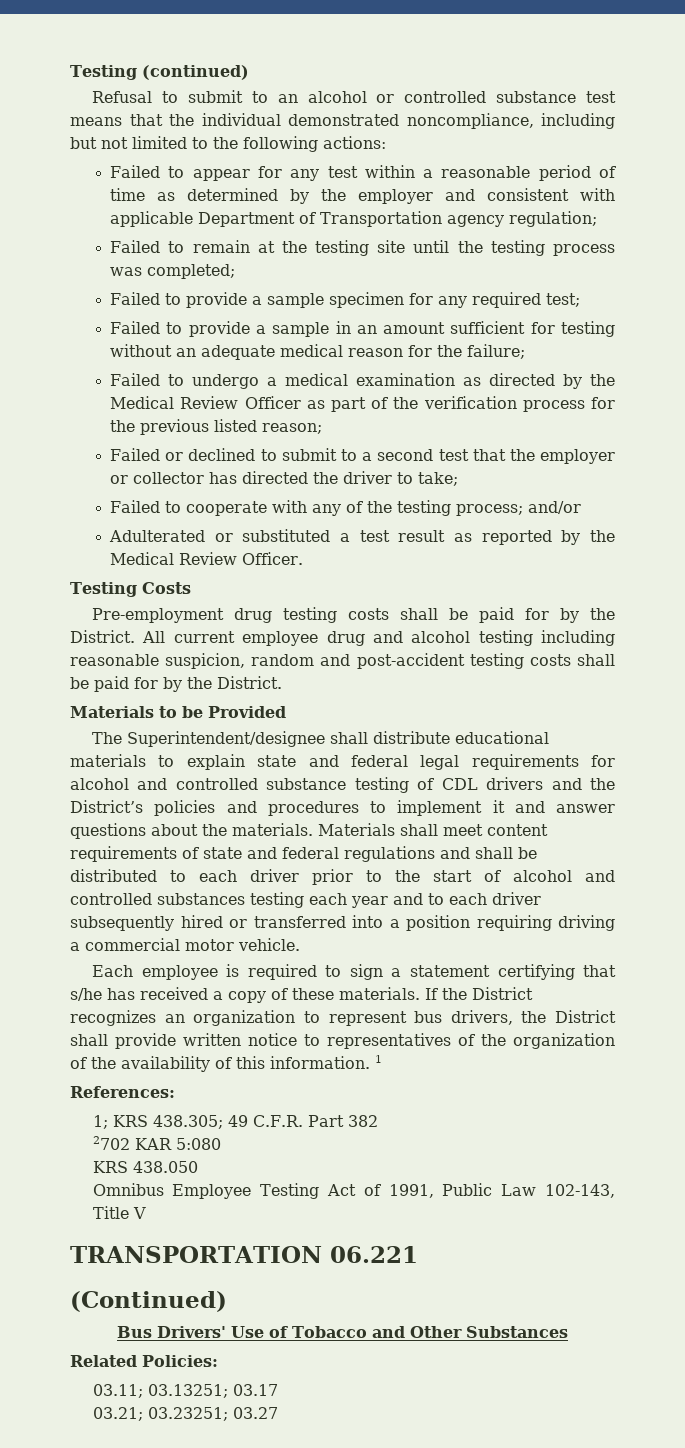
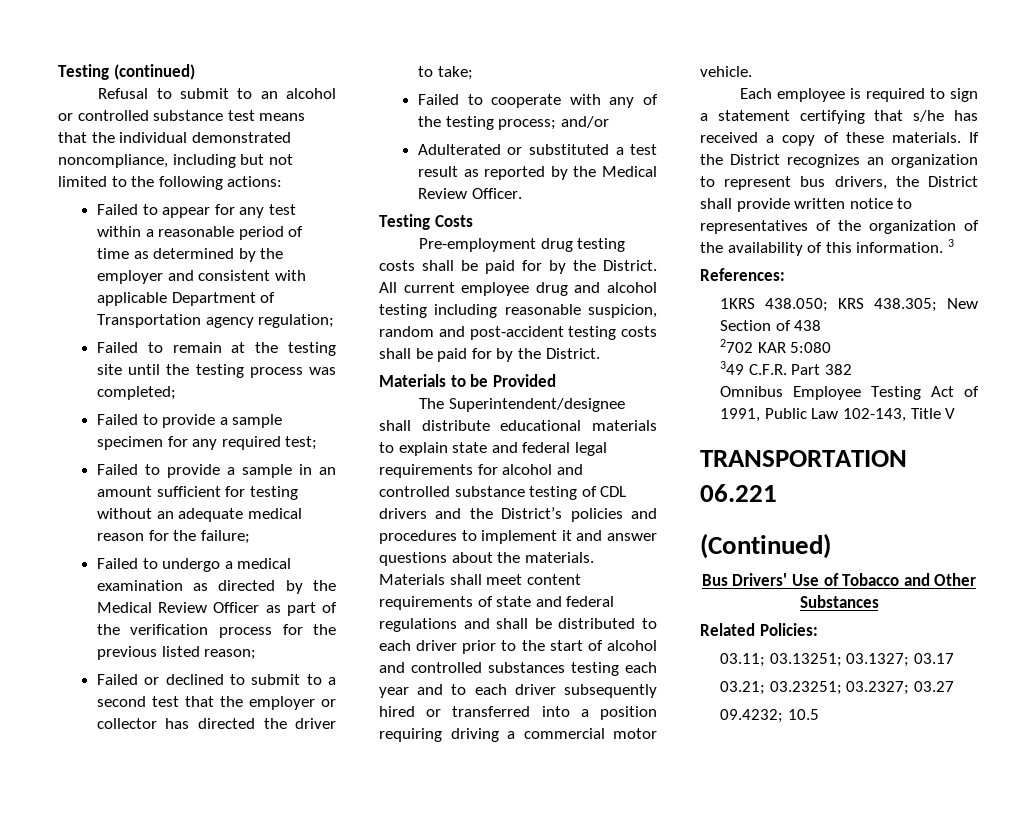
- 1
+ 3
- 1; KRS 438.305; 49 C.F.R. Part 382
+ 1KRS 438.050; KRS 438.305; New Section of 438
- KRS 438.050
+ 349 C.F.R. Part 382
- 03.11; 03.13251; 03.17
+ 03.11; 03.13251; 03.1327; 03.17
- 03.21; 03.23251; 03.27
+ 03.21; 03.23251; 03.2327; 03.27
+ 09.4232; 10.5

